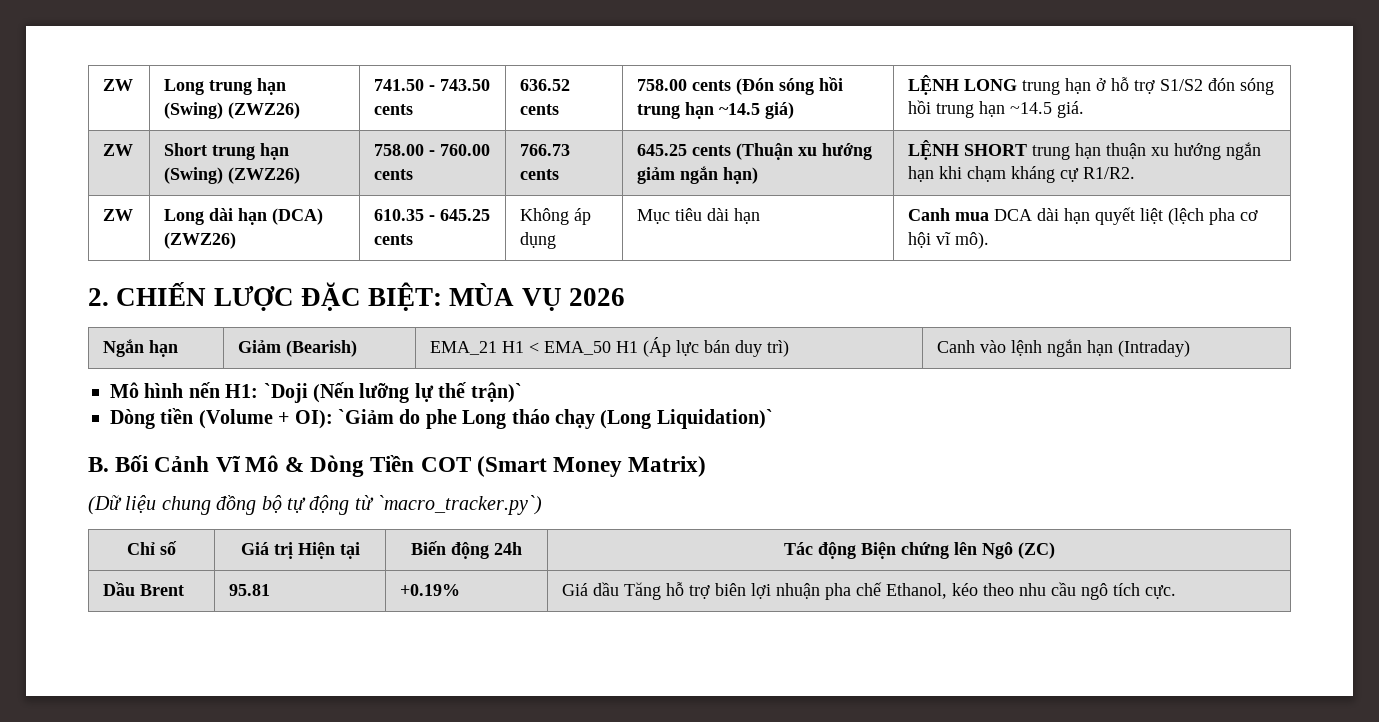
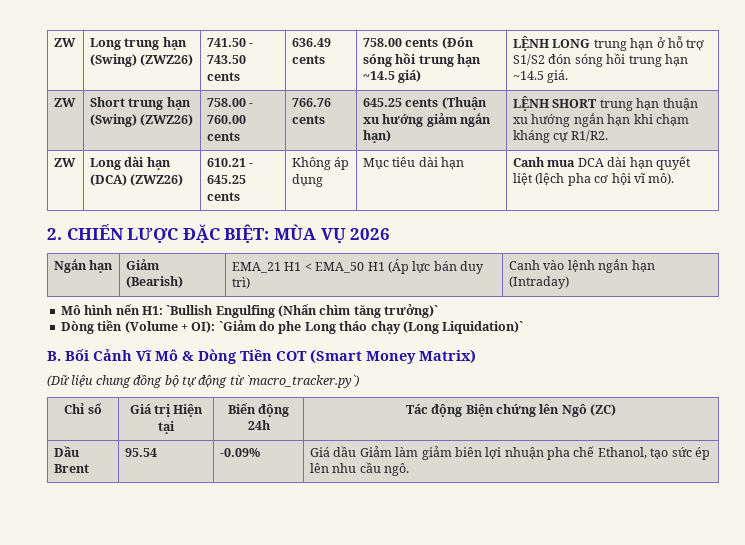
- ZW | Long trung hạn (Swing) (ZWZ26) | 741.50 - 743.50 cents | 636.52 cents | 758.00 cents (Đón sóng hồi trung hạn ~14.5 giá) | LỆNH LONG trung hạn ở hỗ trợ S1/S2 đón sóng hồi trung hạn ~14.5 giá.
+ ZW | Long trung hạn (Swing) (ZWZ26) | 741.50 - 743.50 cents | 636.49 cents | 758.00 cents (Đón sóng hồi trung hạn ~14.5 giá) | LỆNH LONG trung hạn ở hỗ trợ S1/S2 đón sóng hồi trung hạn ~14.5 giá.
- ZW | Short trung hạn (Swing) (ZWZ26) | 758.00 - 760.00 cents | 766.73 cents | 645.25 cents (Thuận xu hướng giảm ngắn hạn) | LỆNH SHORT trung hạn thuận xu hướng ngắn hạn khi chạm kháng cự R1/R2.
+ ZW | Short trung hạn (Swing) (ZWZ26) | 758.00 - 760.00 cents | 766.76 cents | 645.25 cents (Thuận xu hướng giảm ngắn hạn) | LỆNH SHORT trung hạn thuận xu hướng ngắn hạn khi chạm kháng cự R1/R2.
- ZW | Long dài hạn (DCA) (ZWZ26) | 610.35 - 645.25 cents | Không áp dụng | Mục tiêu dài hạn | Canh mua DCA dài hạn quyết liệt (lệch pha cơ hội vĩ mô).
+ ZW | Long dài hạn (DCA) (ZWZ26) | 610.21 - 645.25 cents | Không áp dụng | Mục tiêu dài hạn | Canh mua DCA dài hạn quyết liệt (lệch pha cơ hội vĩ mô).
- Mô hình nến H1: `Doji (Nến lưỡng lự thế trận)`
+ Mô hình nến H1: `Bullish Engulfing (Nhấn chìm tăng trưởng)`
- Dầu Brent | 95.81 | +0.19% | Giá dầu Tăng hỗ trợ biên lợi nhuận pha chế Ethanol, kéo theo nhu cầu ngô tích cực.
+ Dầu Brent | 95.54 | -0.09% | Giá dầu Giảm làm giảm biên lợi nhuận pha chế Ethanol, tạo sức ép lên nhu cầu ngô.

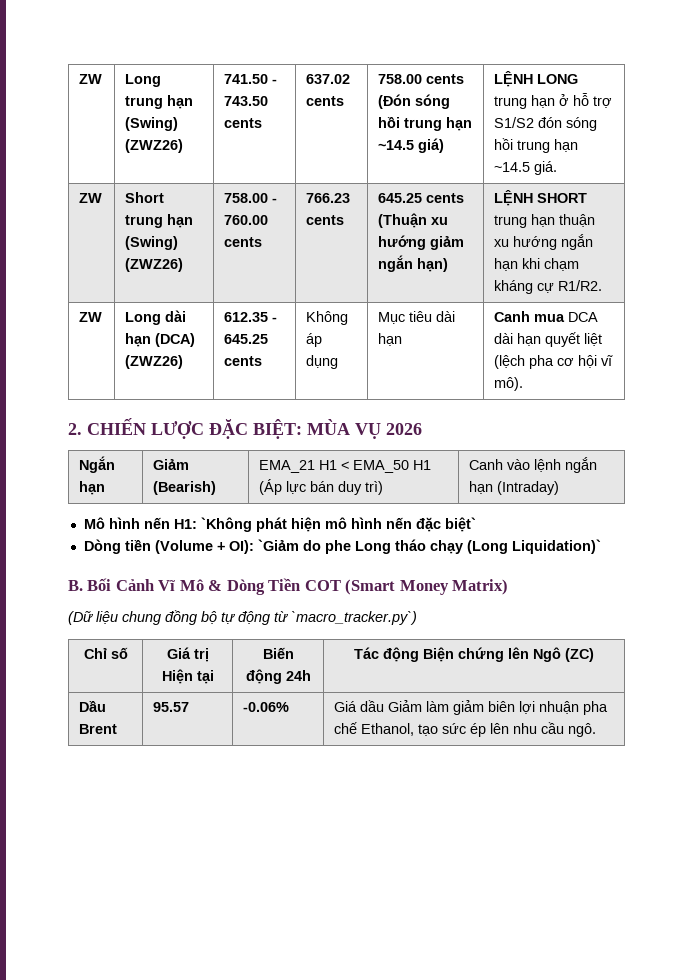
- ZW | Long trung hạn (Swing) (ZWZ26) | 741.50 - 743.50 cents | 636.49 cents | 758.00 cents (Đón sóng hồi trung hạn ~14.5 giá) | LỆNH LONG trung hạn ở hỗ trợ S1/S2 đón sóng hồi trung hạn ~14.5 giá.
+ ZW | Long trung hạn (Swing) (ZWZ26) | 741.50 - 743.50 cents | 637.02 cents | 758.00 cents (Đón sóng hồi trung hạn ~14.5 giá) | LỆNH LONG trung hạn ở hỗ trợ S1/S2 đón sóng hồi trung hạn ~14.5 giá.
- ZW | Short trung hạn (Swing) (ZWZ26) | 758.00 - 760.00 cents | 766.76 cents | 645.25 cents (Thuận xu hướng giảm ngắn hạn) | LỆNH SHORT trung hạn thuận xu hướng ngắn hạn khi chạm kháng cự R1/R2.
+ ZW | Short trung hạn (Swing) (ZWZ26) | 758.00 - 760.00 cents | 766.23 cents | 645.25 cents (Thuận xu hướng giảm ngắn hạn) | LỆNH SHORT trung hạn thuận xu hướng ngắn hạn khi chạm kháng cự R1/R2.
- ZW | Long dài hạn (DCA) (ZWZ26) | 610.21 - 645.25 cents | Không áp dụng | Mục tiêu dài hạn | Canh mua DCA dài hạn quyết liệt (lệch pha cơ hội vĩ mô).
+ ZW | Long dài hạn (DCA) (ZWZ26) | 612.35 - 645.25 cents | Không áp dụng | Mục tiêu dài hạn | Canh mua DCA dài hạn quyết liệt (lệch pha cơ hội vĩ mô).
- Mô hình nến H1: `Bullish Engulfing (Nhấn chìm tăng trưởng)`
+ Mô hình nến H1: `Không phát hiện mô hình nến đặc biệt`
- Dầu Brent | 95.54 | -0.09% | Giá dầu Giảm làm giảm biên lợi nhuận pha chế Ethanol, tạo sức ép lên nhu cầu ngô.
+ Dầu Brent | 95.57 | -0.06% | Giá dầu Giảm làm giảm biên lợi nhuận pha chế Ethanol, tạo sức ép lên nhu cầu ngô.

